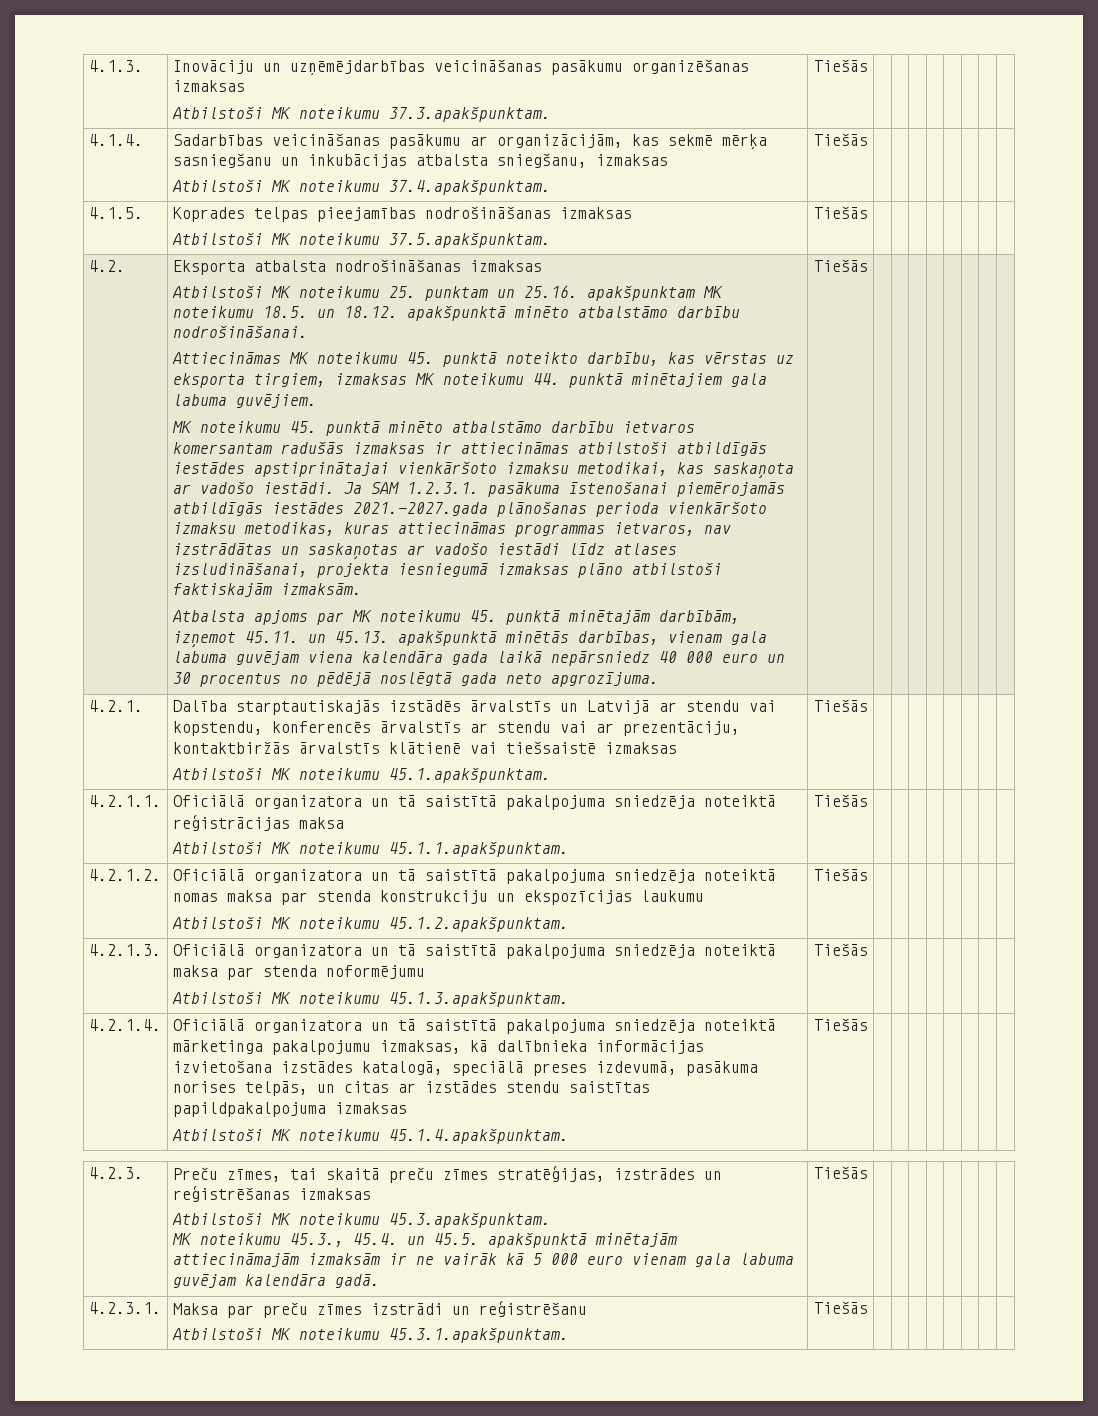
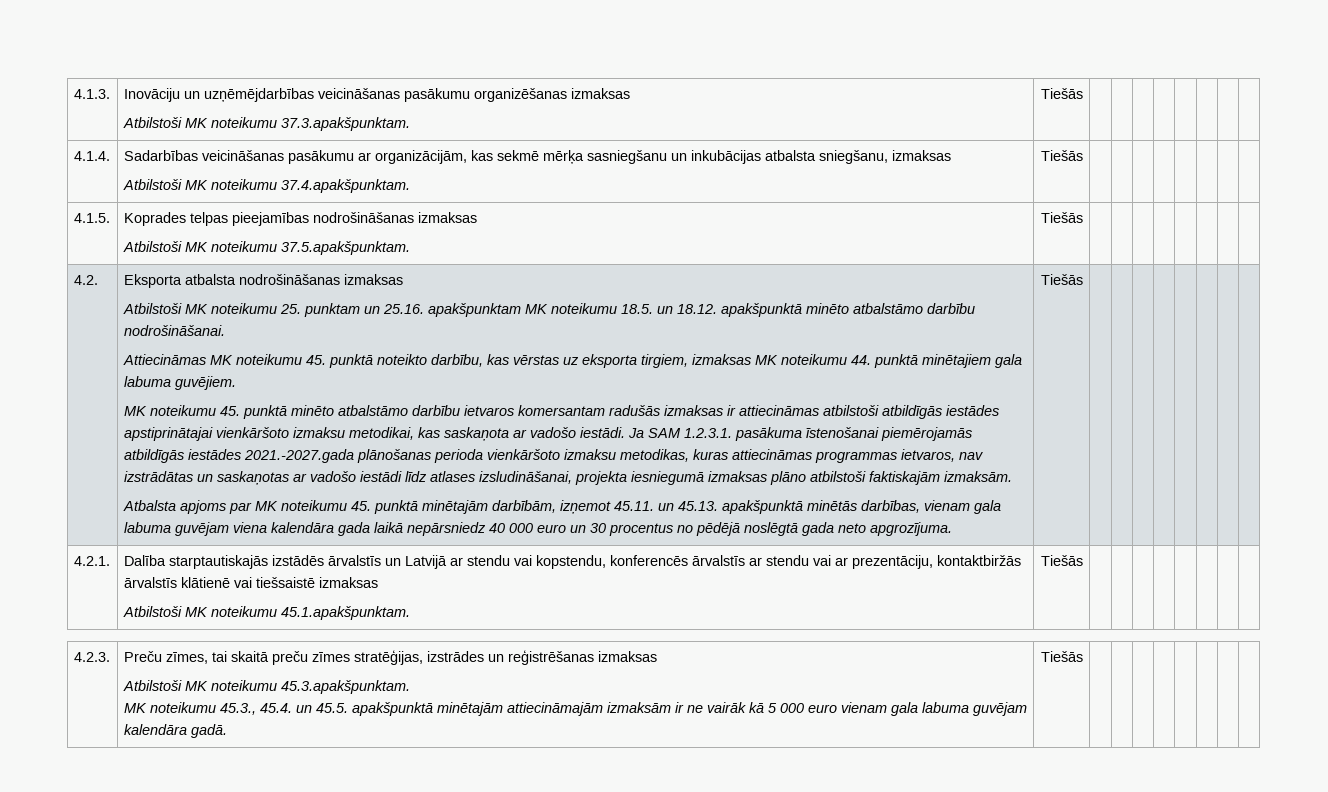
- 4.2.1.1. | Oficiālā organizatora un tā saistītā pakalpojuma sniedzēja noteiktā reģistrācijas maksa
- Atbilstoši MK noteikumu 45.1.1.apakšpunktam. | Tiešās | | | | | | | |
- 4.2.1.2. | Oficiālā organizatora un tā saistītā pakalpojuma sniedzēja noteiktā nomas maksa par stenda konstrukciju un ekspozīcijas laukumu
- Atbilstoši MK noteikumu 45.1.2.apakšpunktam. | Tiešās | | | | | | | |
- 4.2.1.3. | Oficiālā organizatora un tā saistītā pakalpojuma sniedzēja noteiktā maksa par stenda noformējumu
- Atbilstoši MK noteikumu 45.1.3.apakšpunktam. | Tiešās | | | | | | | |
- 4.2.1.4. | Oficiālā organizatora un tā saistītā pakalpojuma sniedzēja noteiktā mārketinga pakalpojumu izmaksas, kā dalībnieka informācijas izvietošana izstādes katalogā, speciālā preses izdevumā, pasākuma norises telpās, un citas ar izstādes stendu saistītas papildpakalpojuma izmaksas
- Atbilstoši MK noteikumu 45.1.4.apakšpunktam. | Tiešās | | | | | | | |
- 4.2.3.1. | Maksa par preču zīmes izstrādi un reģistrēšanu
- Atbilstoši MK noteikumu 45.3.1.apakšpunktam. | Tiešās | | | | | | | |

